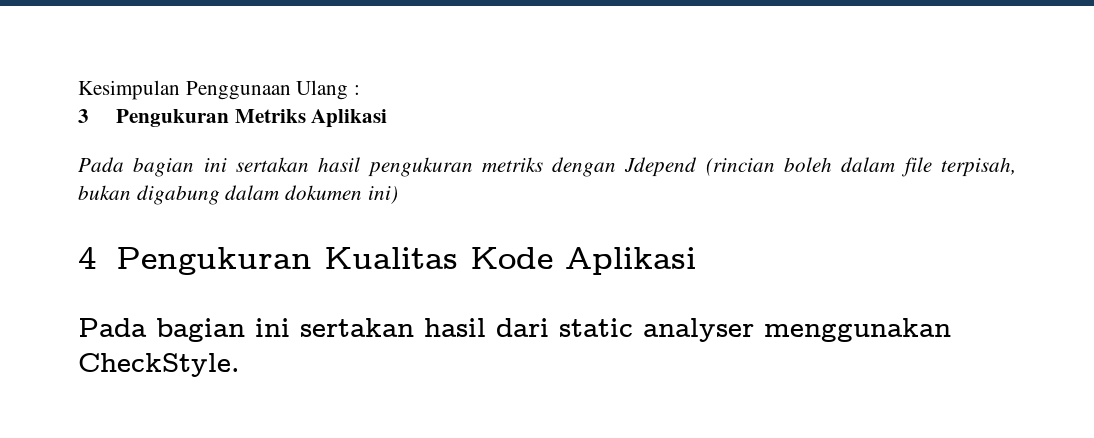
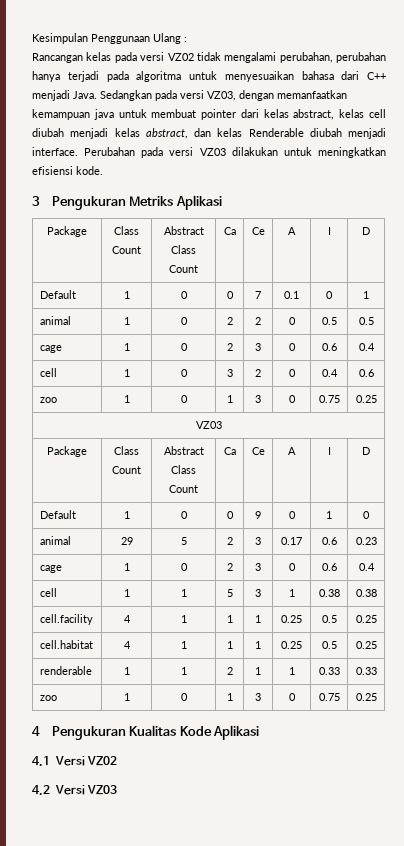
+ Rancangan kelas pada versi VZ02 tidak mengalami perubahan, perubahan hanya terjadi pada algoritma untuk menyesuaikan bahasa dari C++ menjadi Java. Sedangkan pada versi VZ03, dengan memanfaatkan kemampuan java untuk membuat pointer dari kelas abstract, kelas cell diubah menjadi kelas abstract, dan kelas Renderable diubah menjadi interface. Perubahan pada versi VZ03 dilakukan untuk meningkatkan efisiensi kode.
  3 Pengukuran Metriks Aplikasi
- Pada bagian ini sertakan hasil pengukuran metriks dengan Jdepend (rincian boleh dalam file terpisah, bukan digabung dalam dokumen ini)
+ Package | Class Count | Abstract Class Count | Ca | Ce | A | I | D
+ Default | 1 | 0 | 0 | 7 | 0.1 | 0 | 1
+ animal | 1 | 0 | 2 | 2 | 0 | 0.5 | 0.5
+ cage | 1 | 0 | 2 | 3 | 0 | 0.6 | 0.4
+ cell | 1 | 0 | 3 | 2 | 0 | 0.4 | 0.6
+ zoo | 1 | 0 | 1 | 3 | 0 | 0.75 | 0.25
+ VZ03
+ Package | Class Count | Abstract Class Count | Ca | Ce | A | I | D
+ Default | 1 | 0 | 0 | 9 | 0 | 1 | 0
+ animal | 29 | 5 | 2 | 3 | 0.17 | 0.6 | 0.23
+ cage | 1 | 0 | 2 | 3 | 0 | 0.6 | 0.4
+ cell | 1 | 1 | 5 | 3 | 1 | 0.38 | 0.38
+ cell.facility | 4 | 1 | 1 | 1 | 0.25 | 0.5 | 0.25
+ cell.habitat | 4 | 1 | 1 | 1 | 0.25 | 0.5 | 0.25
+ renderable | 1 | 1 | 2 | 1 | 1 | 0.33 | 0.33
+ zoo | 1 | 0 | 1 | 3 | 0 | 0.75 | 0.25
- Pada bagian ini sertakan hasil dari static analyser menggunakan CheckStyle.
+ 4.1 Versi VZ02
+ 4.2 Versi VZ03

